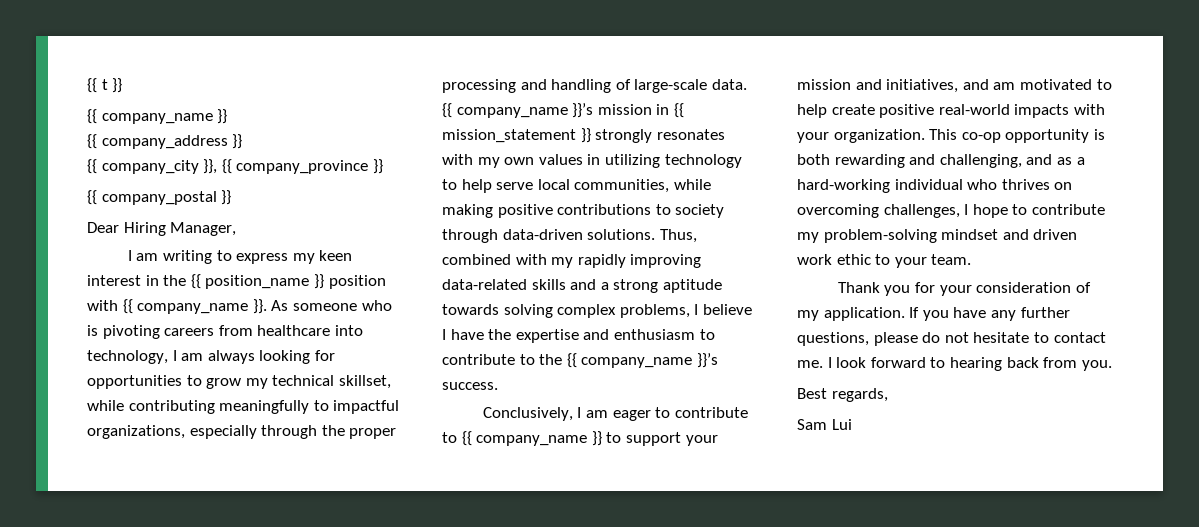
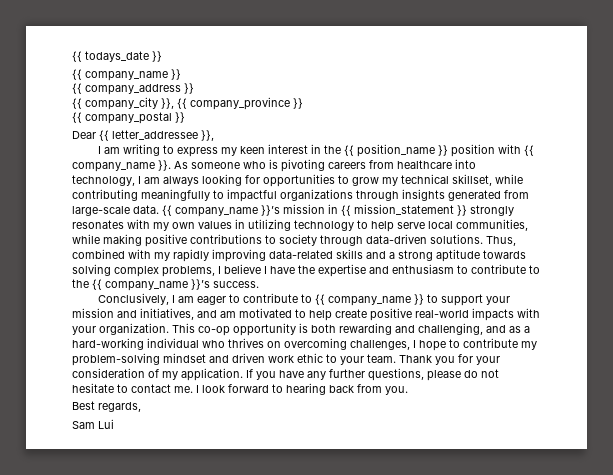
- {{ t }}
+ {{ todays_date }}
- Dear Hiring Manager,
+ Dear {{ letter_addressee }},
- As someone who is pivoting careers from healthcare into technology, I am always looking for opportunities to grow my technical skillset, while contributing meaningfully to impactful organizations, especially through the proper processing and handling of large-scale data.
+ As someone who is pivoting careers from healthcare into technology, I am always looking for opportunities to grow my technical skillset, while contributing meaningfully to impactful organizations through insights generated from large-scale data.
- This co-op opportunity is both rewarding and challenging, and as a hard-working individual who thrives on overcoming challenges, I hope to contribute my problem-solving mindset and driven work ethic to your team.
- Thank you for your consideration of my application.
+ This co-op opportunity is both rewarding and challenging, and as a hard-working individual who thrives on overcoming challenges, I hope to contribute my problem-solving mindset and driven work ethic to your team. Thank you for your consideration of my application.

